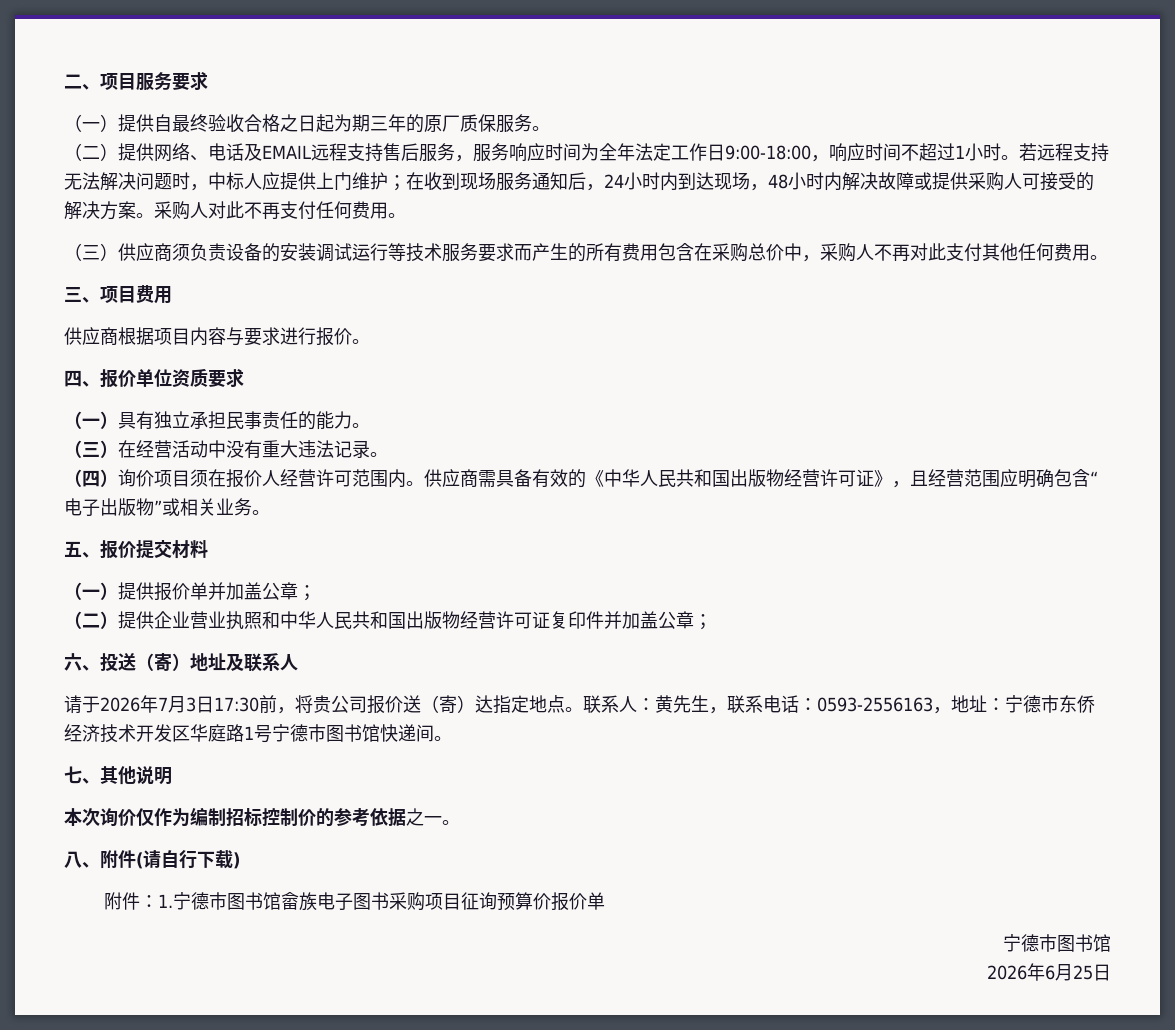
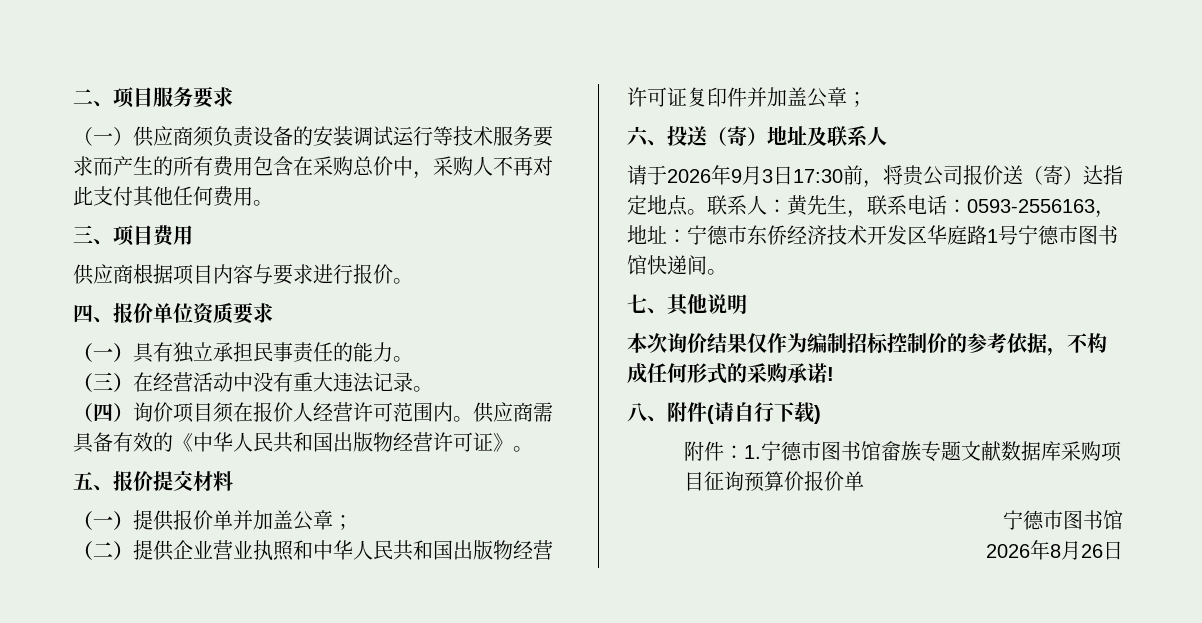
- （一）提供自最终验收合格之日起为期三年的原厂质保服务。
- （二）提供网络、电话及EMAIL远程支持售后服务，服务响应时间为全年法定工作日9:00-18:00，响应时间不超过1小时。若远程支持无法解决问题时，中标人应提供上门维护；在收到现场服务通知后，24小时内到达现场，48小时内解决故障或提供采购人可接受的解决方案。采购人对此不再支付任何费用。
- （三）供应商须负责设备的安装调试运行等技术服务要求而产生的所有费用包含在采购总价中，采购人不再对此支付其他任何费用。
+ （一）供应商须负责设备的安装调试运行等技术服务要求而产生的所有费用包含在采购总价中，采购人不再对此支付其他任何费用。
- 供应商需具备有效的《中华人民共和国出版物经营许可证》，且经营范围应明确包含“电子出版物”或相关业务。
+ 供应商需具备有效的《中华人民共和国出版物经营许可证》。
- 请于2026年7月3日17:30前，将贵公司报价送（寄）达指定地点。
+ 请于2026年9月3日17:30前，将贵公司报价送（寄）达指定地点。
- 本次询价仅作为编制招标控制价的参考依据之一。
+ 本次询价结果仅作为编制招标控制价的参考依据，不构成任何形式的采购承诺!
- 附件：1.宁德市图书馆畲族电子图书采购项目征询预算价报价单
+ 附件：1.宁德市图书馆畲族专题文献数据库采购项目征询预算价报价单
- 2026年6月25日
+ 2026年8月26日

